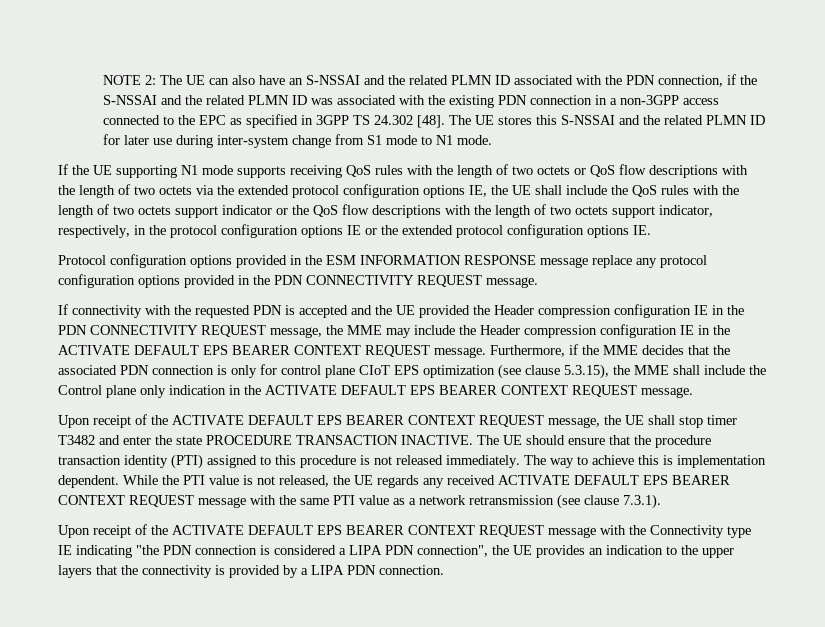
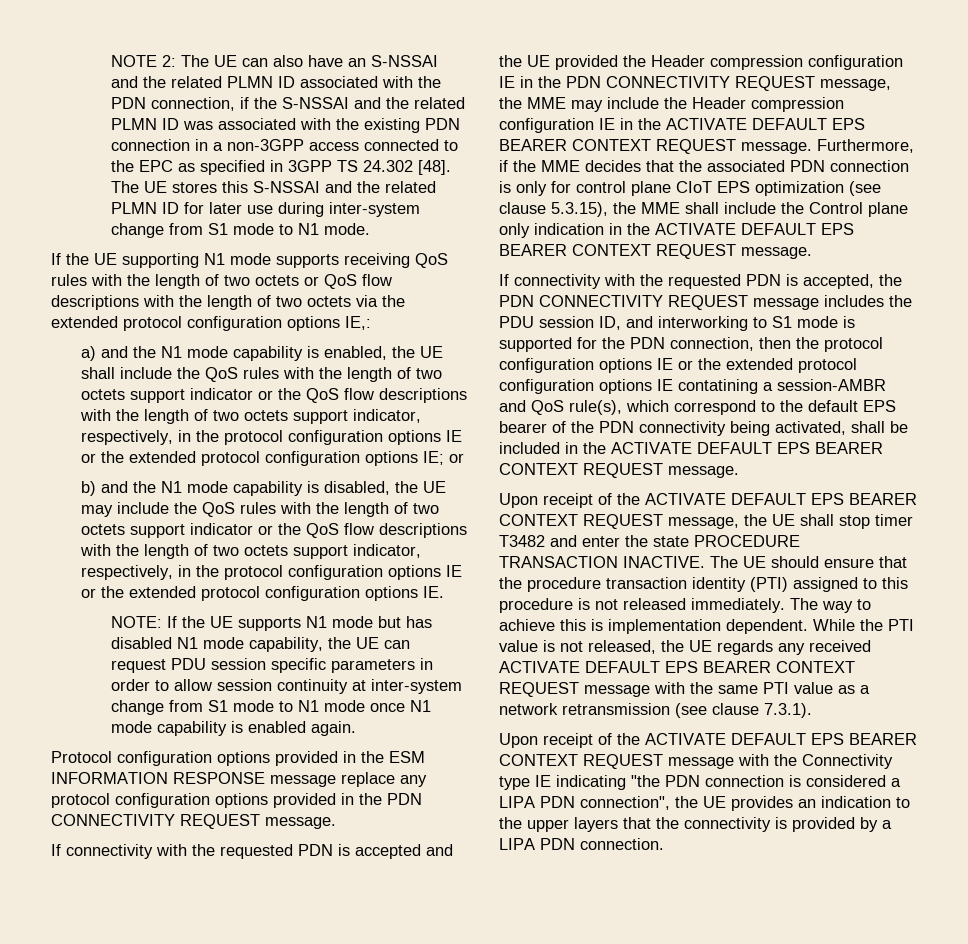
- If the UE supporting N1 mode supports receiving QoS rules with the length of two octets or QoS flow descriptions with the length of two octets via the extended protocol configuration options IE, the UE shall include the QoS rules with the length of two octets support indicator or the QoS flow descriptions with the length of two octets support indicator, respectively, in the protocol configuration options IE or the extended protocol configuration options IE.
+ If the UE supporting N1 mode supports receiving QoS rules with the length of two octets or QoS flow descriptions with the length of two octets via the extended protocol configuration options IE,:
+ a) and the N1 mode capability is enabled, the UE shall include the QoS rules with the length of two octets support indicator or the QoS flow descriptions with the length of two octets support indicator, respectively, in the protocol configuration options IE or the extended protocol configuration options IE; or
+ b) and the N1 mode capability is disabled, the UE may include the QoS rules with the length of two octets support indicator or the QoS flow descriptions with the length of two octets support indicator, respectively, in the protocol configuration options IE or the extended protocol configuration options IE.
+ NOTE: If the UE supports N1 mode but has disabled N1 mode capability, the UE can request PDU session specific parameters in order to allow session continuity at inter-system change from S1 mode to N1 mode once N1 mode capability is enabled again.
+ If connectivity with the requested PDN is accepted, the PDN CONNECTIVITY REQUEST message includes the PDU session ID, and interworking to S1 mode is supported for the PDN connection, then the protocol configuration options IE or the extended protocol configuration options IE contatining a session-AMBR and QoS rule(s), which correspond to the default EPS bearer of the PDN connectivity being activated, shall be included in the ACTIVATE DEFAULT EPS BEARER CONTEXT REQUEST message.

